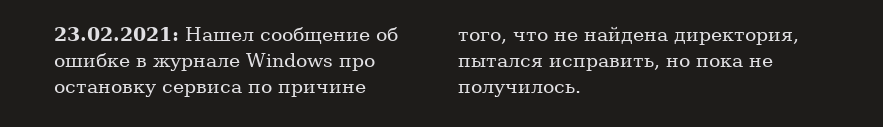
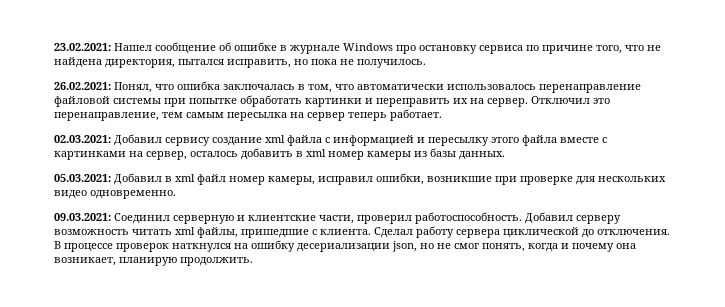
+ 26.02.2021: Понял, что ошибка заключалась в том, что автоматически использовалось перенаправление файловой системы при попытке обработать картинки и переправить их на сервер. Отключил это перенаправление, тем самым пересылка на сервер теперь работает.
+ 02.03.2021: Добавил сервису создание xml файла с информацией и пересылку этого файла вместе с картинками на сервер, осталось добавить в xml номер камеры из базы данных.
+ 05.03.2021: Добавил в xml файл номер камеры, исправил ошибки, возникшие при проверке для нескольких видео одновременно.
+ 09.03.2021: Соединил серверную и клиентские части, проверил работоспособность. Добавил серверу возможность читать xml файлы, пришедшие с клиента. Сделал работу сервера циклической до отключения. В процессе проверок наткнулся на ошибку десериализации json, но не смог понять, когда и почему она возникает, планирую продолжить.

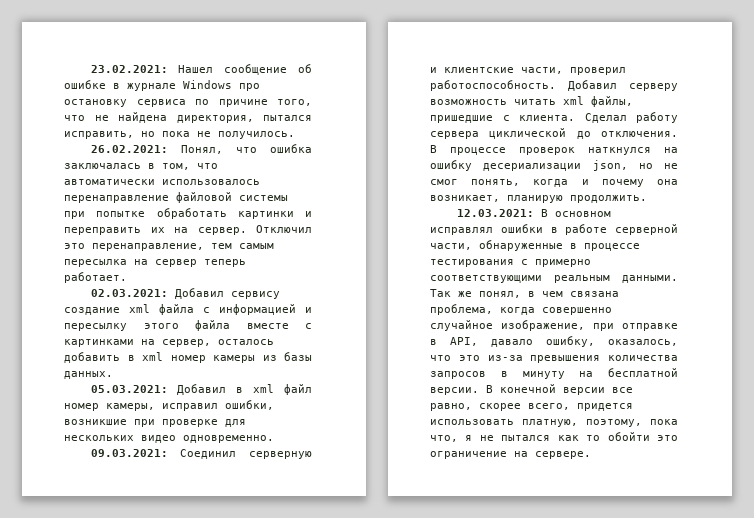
+ 12.03.2021: В основном исправлял ошибки в работе серверной части, обнаруженные в процессе тестирования с примерно соответствующими реальным данными. Так же понял, в чем связана проблема, когда совершенно случайное изображение, при отправке в API, давало ошибку, оказалось, что это из-за превышения количества запросов в минуту на бесплатной версии. В конечной версии все равно, скорее всего, придется использовать платную, поэтому, пока что, я не пытался как то обойти это ограничение на сервере.

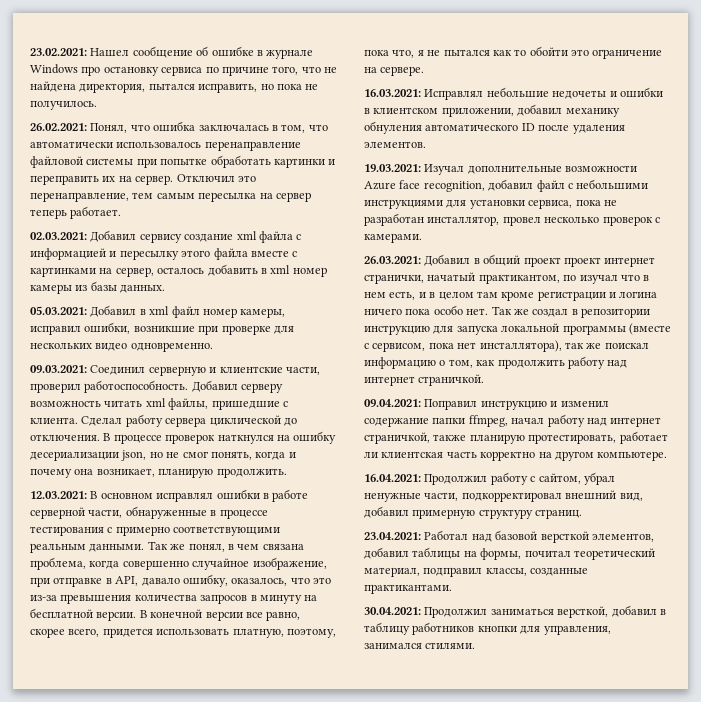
+ 16.03.2021: Исправлял небольшие недочеты и ошибки в клиентском приложении, добавил механику обнуления автоматического ID после удаления элементов.
+ 19.03.2021: Изучал дополнительные возможности Azure face recognition, добавил файл с небольшими инструкциями для установки сервиса, пока не разработан инсталлятор, провел несколько проверок с камерами.
+ 26.03.2021: Добавил в общий проект проект интернет странички, начатый практикантом, по изучал что в нем есть, и в целом там кроме регистрации и логина ничего пока особо нет. Так же создал в репозитории инструкцию для запуска локальной программы (вместе с сервисом, пока нет инсталлятора), так же поискал информацию о том, как продолжить работу над интернет страничкой.
+ 09.04.2021: Поправил инструкцию и изменил содержание папки ffmpeg, начал работу над интернет страничкой, также планирую протестировать, работает ли клиентская часть корректно на другом компьютере.
+ 16.04.2021: Продолжил работу с сайтом, убрал ненужные части, подкорректировал внешний вид, добавил примерную структуру страниц.
+ 23.04.2021: Работал над базовой версткой элементов, добавил таблицы на формы, почитал теоретический материал, подправил классы, созданные практикантами.
+ 30.04.2021: Продолжил заниматься версткой, добавил в таблицу работников кнопки для управления, занимался стилями.

